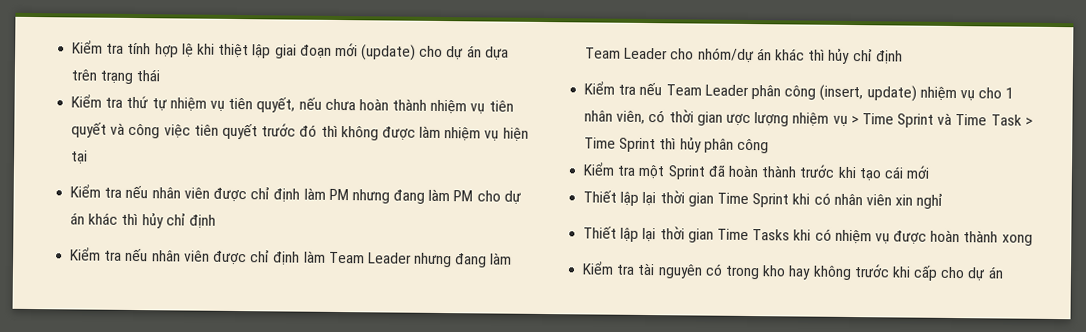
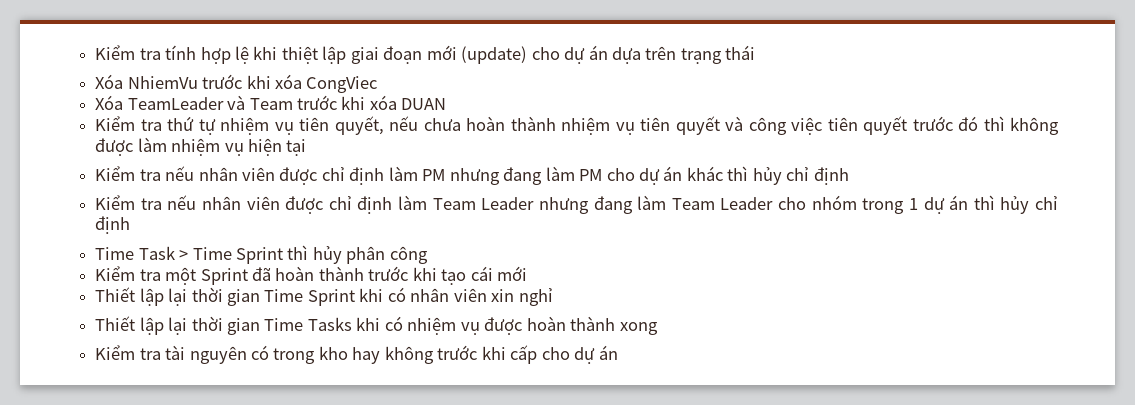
+ Xóa NhiemVu trước khi xóa CongViec
+ Xóa TeamLeader và Team trước khi xóa DUAN
- Kiểm tra nếu nhân viên được chỉ định làm Team Leader nhưng đang làm Team Leader cho nhóm/dự án khác thì hủy chỉ định
- Kiểm tra nếu Team Leader phân công (insert, update) nhiệm vụ cho 1 nhân viên, có thời gian ược lượng nhiệm vụ > Time Sprint và Time Task > Time Sprint thì hủy phân công
+ Kiểm tra nếu nhân viên được chỉ định làm Team Leader nhưng đang làm Team Leader cho nhóm trong 1 dự án thì hủy chỉ định
+ Time Task > Time Sprint thì hủy phân công

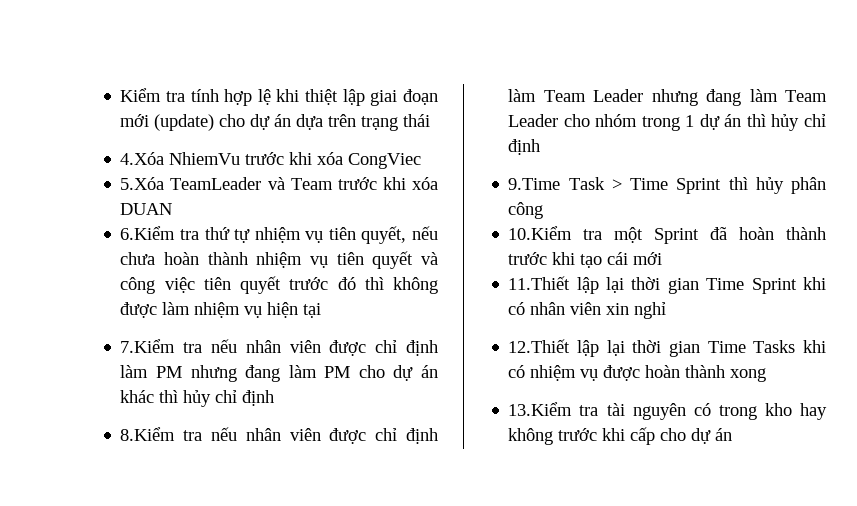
- Xóa NhiemVu trước khi xóa CongViec
+ 4.Xóa NhiemVu trước khi xóa CongViec
- Xóa TeamLeader và Team trước khi xóa DUAN
+ 5.Xóa TeamLeader và Team trước khi xóa DUAN
- Kiểm tra thứ tự nhiệm vụ tiên quyết, nếu chưa hoàn thành nhiệm vụ tiên quyết và công việc tiên quyết trước đó thì không được làm nhiệm vụ hiện tại
+ 6.Kiểm tra thứ tự nhiệm vụ tiên quyết, nếu chưa hoàn thành nhiệm vụ tiên quyết và công việc tiên quyết trước đó thì không được làm nhiệm vụ hiện tại
- Kiểm tra nếu nhân viên được chỉ định làm PM nhưng đang làm PM cho dự án khác thì hủy chỉ định
+ 7.Kiểm tra nếu nhân viên được chỉ định làm PM nhưng đang làm PM cho dự án khác thì hủy chỉ định
- Kiểm tra nếu nhân viên được chỉ định làm Team Leader nhưng đang làm Team Leader cho nhóm trong 1 dự án thì hủy chỉ định
+ 8.Kiểm tra nếu nhân viên được chỉ định làm Team Leader nhưng đang làm Team Leader cho nhóm trong 1 dự án thì hủy chỉ định
- Time Task > Time Sprint thì hủy phân công
+ 9.Time Task > Time Sprint thì hủy phân công
- Kiểm tra một Sprint đã hoàn thành trước khi tạo cái mới
+ 10.Kiểm tra một Sprint đã hoàn thành trước khi tạo cái mới
- Thiết lập lại thời gian Time Sprint khi có nhân viên xin nghỉ
+ 11.Thiết lập lại thời gian Time Sprint khi có nhân viên xin nghỉ
- Thiết lập lại thời gian Time Tasks khi có nhiệm vụ được hoàn thành xong
+ 12.Thiết lập lại thời gian Time Tasks khi có nhiệm vụ được hoàn thành xong
- Kiểm tra tài nguyên có trong kho hay không trước khi cấp cho dự án
+ 13.Kiểm tra tài nguyên có trong kho hay không trước khi cấp cho dự án

